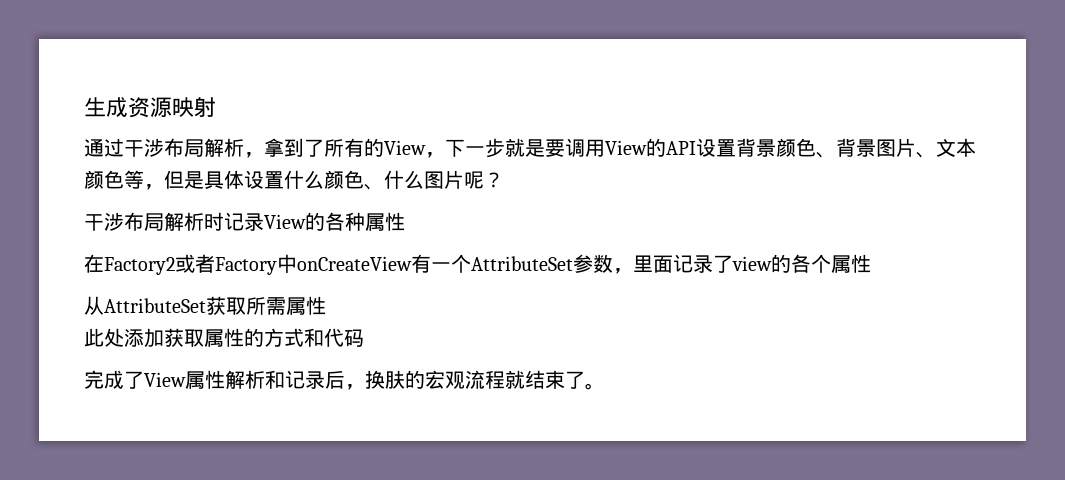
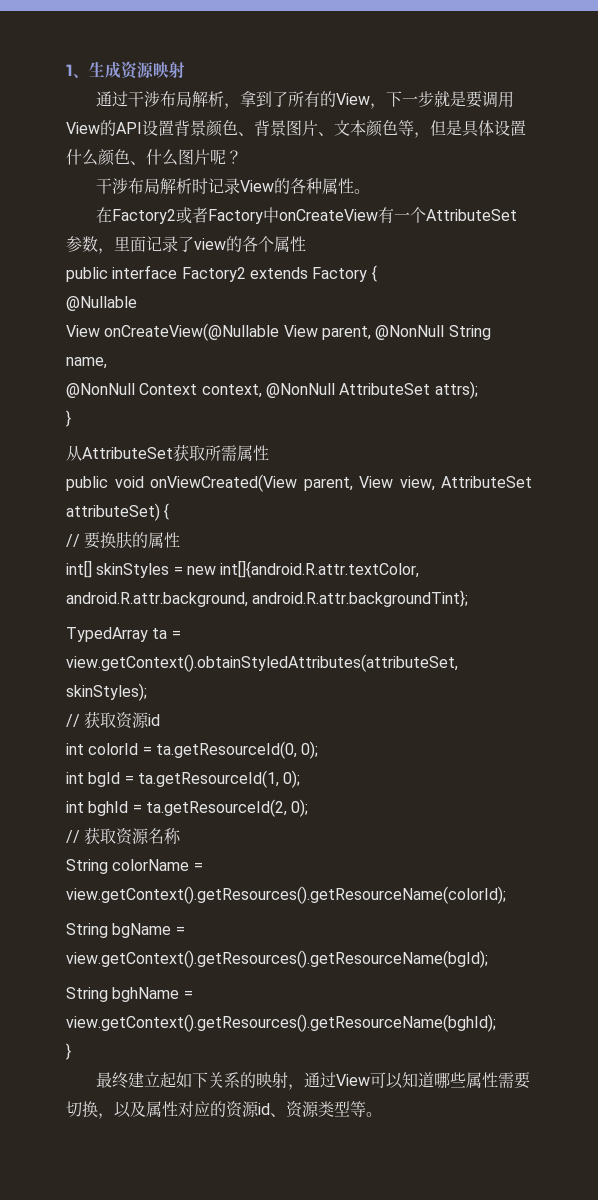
- 生成资源映射
+ 1、生成资源映射
- 干涉布局解析时记录View的各种属性
+ 干涉布局解析时记录View的各种属性。
+ public interface Factory2 extends Factory {
+ @Nullable
+ View onCreateView(@Nullable View parent, @NonNull String name,
+ @NonNull Context context, @NonNull AttributeSet attrs);
+ }
- 此处添加获取属性的方式和代码
- 完成了View属性解析和记录后，换肤的宏观流程就结束了。
+ public void onViewCreated(View parent, View view, AttributeSet attributeSet) {
+ // 要换肤的属性
+ int[] skinStyles = new int[]{android.R.attr.textColor, android.R.attr.background, android.R.attr.backgroundTint};
+ TypedArray ta = view.getContext().obtainStyledAttributes(attributeSet, skinStyles);
+ // 获取资源id
+ int colorId = ta.getResourceId(0, 0);
+ int bgId = ta.getResourceId(1, 0);
+ int bghId = ta.getResourceId(2, 0);
+ // 获取资源名称
+ String colorName = view.getContext().getResources().getResourceName(colorId);
+ String bgName = view.getContext().getResources().getResourceName(bgId);
+ String bghName = view.getContext().getResources().getResourceName(bghId);
+ }
+ 最终建立起如下关系的映射，通过View可以知道哪些属性需要切换，以及属性对应的资源id、资源类型等。

